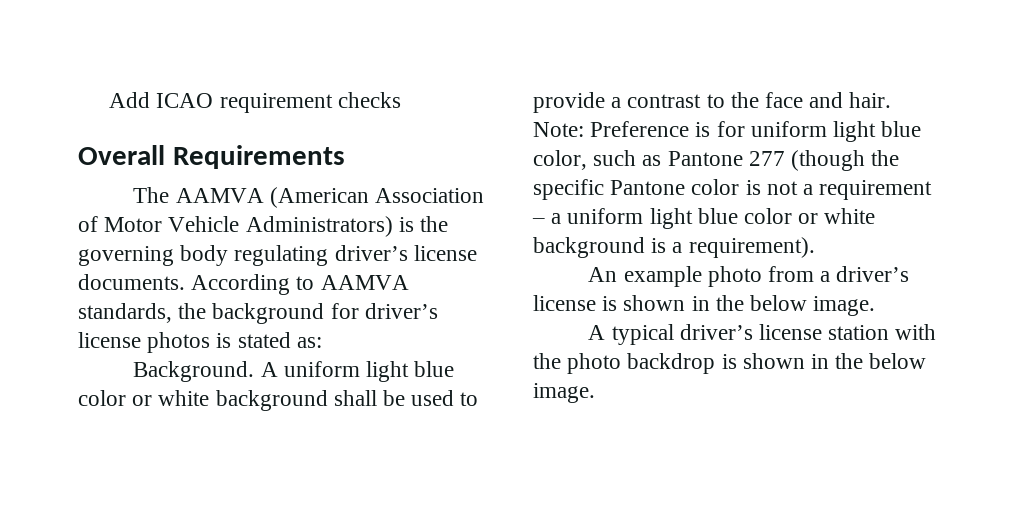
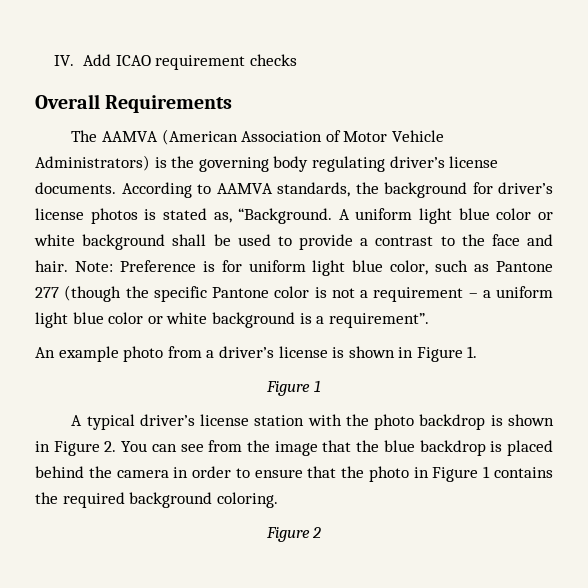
- Add ICAO requirement checks
+ IV. Add ICAO requirement checks
- According to AAMVA standards, the background for driver’s license photos is stated as:
- Background.
+ According to AAMVA standards, the background for driver’s license photos is stated as, “Background.
- Note: Preference is for uniform light blue color, such as Pantone 277 (though the specific Pantone color is not a requirement – a uniform light blue color or white background is a requirement).
+ Note: Preference is for uniform light blue color, such as Pantone 277 (though the specific Pantone color is not a requirement – a uniform light blue color or white background is a requirement”.
- An example photo from a driver’s license is shown in the below image.
+ An example photo from a driver’s license is shown in Figure 1.
+ Figure 1
- A typical driver’s license station with the photo backdrop is shown in the below image.
+ A typical driver’s license station with the photo backdrop is shown in Figure 2. You can see from the image that the blue backdrop is placed behind the camera in order to ensure that the photo in Figure 1 contains the required background coloring.
+ Figure 2

